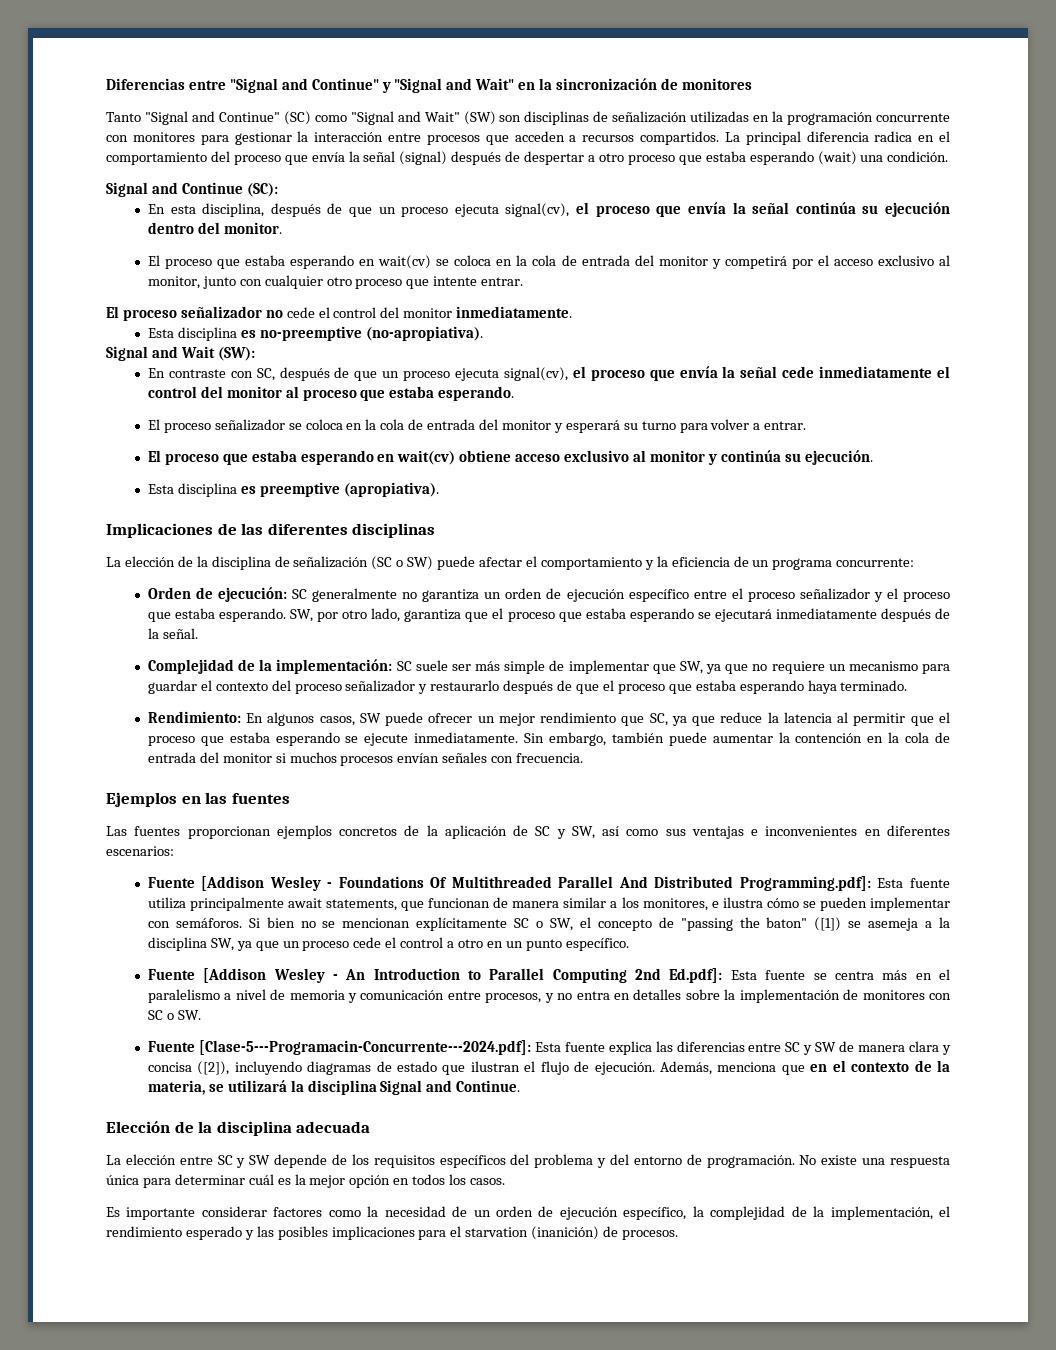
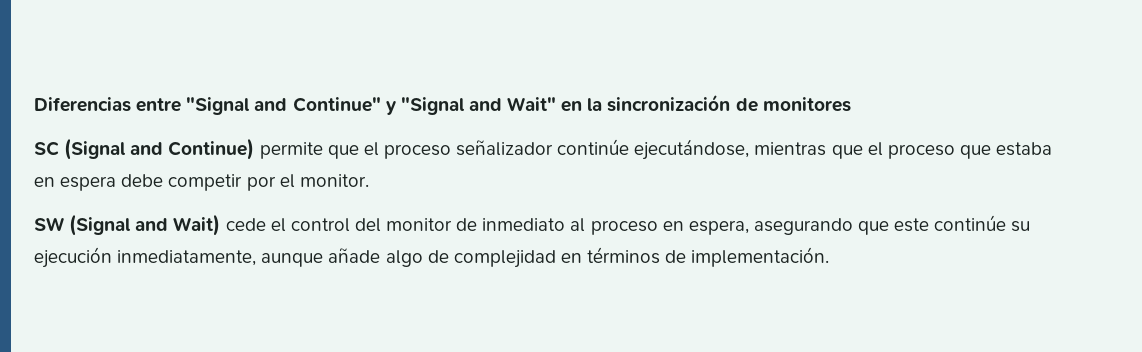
- Tanto "Signal and Continue" (SC) como "Signal and Wait" (SW) son disciplinas de señalización utilizadas en la programación concurrente con monitores para gestionar la interacción entre procesos que acceden a recursos compartidos. La principal diferencia radica en el comportamiento del proceso que envía la señal (signal) después de despertar a otro proceso que estaba esperando (wait) una condición.
- Signal and Continue (SC):
- En esta disciplina, después de que un proceso ejecuta signal(cv), el proceso que envía la señal continúa su ejecución dentro del monitor.
- El proceso que estaba esperando en wait(cv) se coloca en la cola de entrada del monitor y competirá por el acceso exclusivo al monitor, junto con cualquier otro proceso que intente entrar.
- El proceso señalizador no cede el control del monitor inmediatamente.
- Esta disciplina es no-preemptive (no-apropiativa).
- Signal and Wait (SW):
- En contraste con SC, después de que un proceso ejecuta signal(cv), el proceso que envía la señal cede inmediatamente el control del monitor al proceso que estaba esperando.
- El proceso señalizador se coloca en la cola de entrada del monitor y esperará su turno para volver a entrar.
- El proceso que estaba esperando en wait(cv) obtiene acceso exclusivo al monitor y continúa su ejecución.
- Esta disciplina es preemptive (apropiativa).
- Implicaciones de las diferentes disciplinas
- La elección de la disciplina de señalización (SC o SW) puede afectar el comportamiento y la eficiencia de un programa concurrente:
- Orden de ejecución: SC generalmente no garantiza un orden de ejecución específico entre el proceso señalizador y el proceso que estaba esperando. SW, por otro lado, garantiza que el proceso que estaba esperando se ejecutará inmediatamente después de la señal.
- Complejidad de la implementación: SC suele ser más simple de implementar que SW, ya que no requiere un mecanismo para guardar el contexto del proceso señalizador y restaurarlo después de que el proceso que estaba esperando haya terminado.
- Rendimiento: En algunos casos, SW puede ofrecer un mejor rendimiento que SC, ya que reduce la latencia al permitir que el proceso que estaba esperando se ejecute inmediatamente. Sin embargo, también puede aumentar la contención en la cola de entrada del monitor si muchos procesos envían señales con frecuencia.
- Ejemplos en las fuentes
- Las fuentes proporcionan ejemplos concretos de la aplicación de SC y SW, así como sus ventajas e inconvenientes en diferentes escenarios:
- Fuente [Addison Wesley - Foundations Of Multithreaded Parallel And Distributed Programming.pdf]: Esta fuente utiliza principalmente await statements, que funcionan de manera similar a los monitores, e ilustra cómo se pueden implementar con semáforos. Si bien no se mencionan explícitamente SC o SW, el concepto de "passing the baton" ([1]) se asemeja a la disciplina SW, ya que un proceso cede el control a otro en un punto específico.
- Fuente [Addison Wesley - An Introduction to Parallel Computing 2nd Ed.pdf]: Esta fuente se centra más en el paralelismo a nivel de memoria y comunicación entre procesos, y no entra en detalles sobre la implementación de monitores con SC o SW.
- Fuente [Clase-5---Programacin-Concurrente---2024.pdf]: Esta fuente explica las diferencias entre SC y SW de manera clara y concisa ([2]), incluyendo diagramas de estado que ilustran el flujo de ejecución. Además, menciona que en el contexto de la materia, se utilizará la disciplina Signal and Continue.
- Elección de la disciplina adecuada
- La elección entre SC y SW depende de los requisitos específicos del problema y del entorno de programación. No existe una respuesta única para determinar cuál es la mejor opción en todos los casos.
- Es importante considerar factores como la necesidad de un orden de ejecución específico, la complejidad de la implementación, el rendimiento esperado y las posibles implicaciones para el starvation (inanición) de procesos.
+ SC (Signal and Continue) permite que el proceso señalizador continúe ejecutándose, mientras que el proceso que estaba en espera debe competir por el monitor.
+ SW (Signal and Wait) cede el control del monitor de inmediato al proceso en espera, asegurando que este continúe su ejecución inmediatamente, aunque añade algo de complejidad en términos de implementación.

